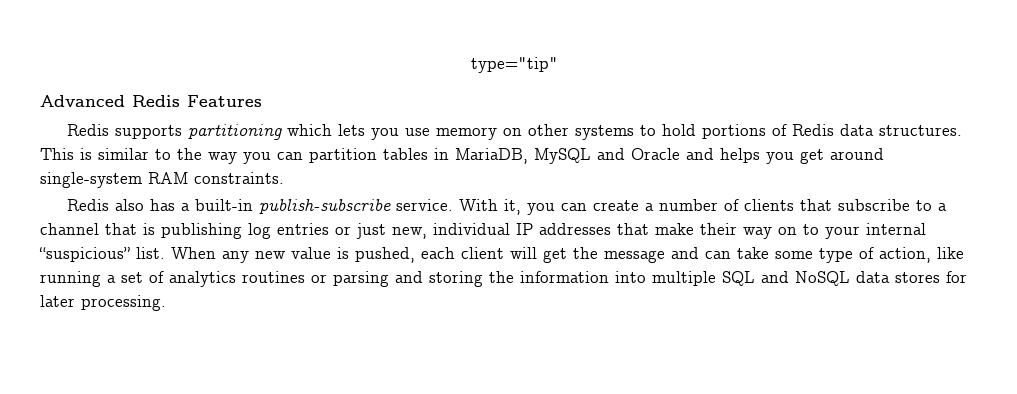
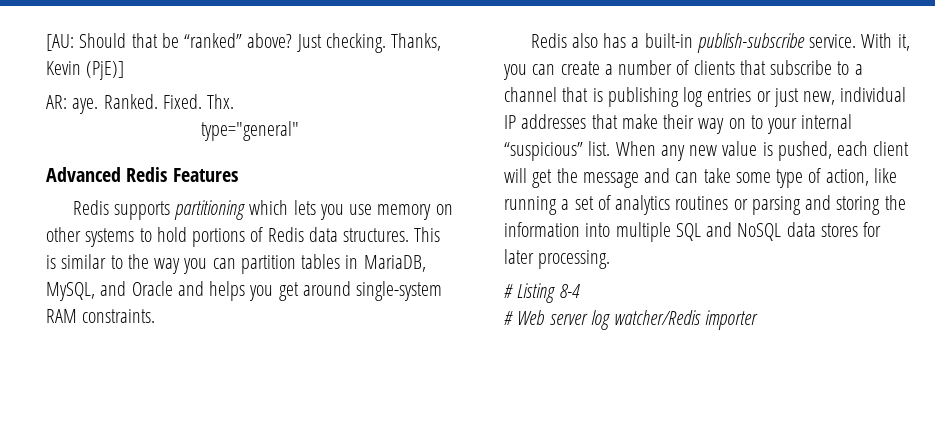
- type="tip"
+ [AU: Should that be “ranked” above? Just checking. Thanks, Kevin (PjE)]
+ AR: aye. Ranked. Fixed. Thx.
+ type="general"
- This is similar to the way you can partition tables in MariaDB, MySQL and Oracle and helps you get around single-system RAM constraints.
+ This is similar to the way you can partition tables in MariaDB, MySQL, and Oracle and helps you get around single-system RAM constraints.
+ # Listing 8-4
+ # Web server log watcher/Redis importer

